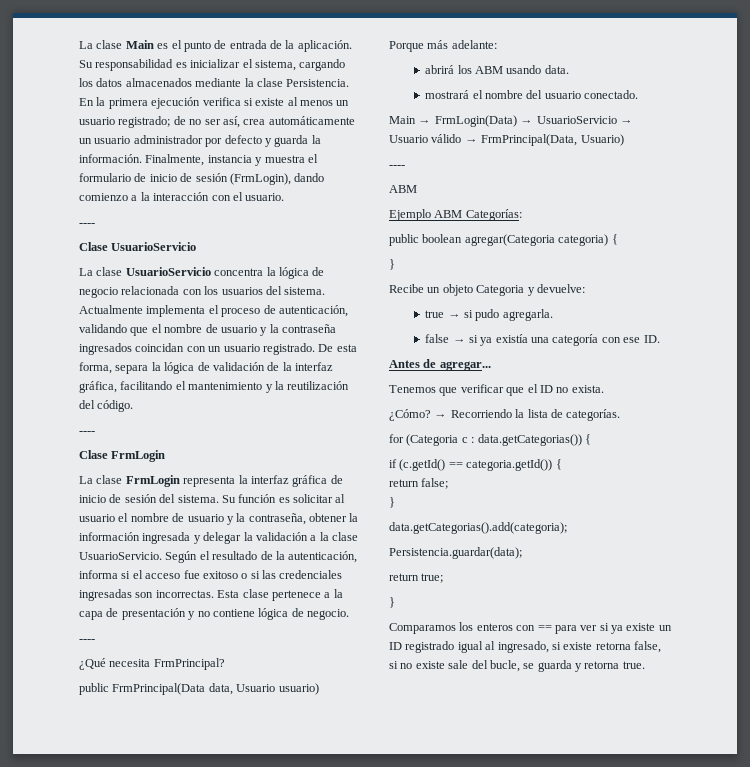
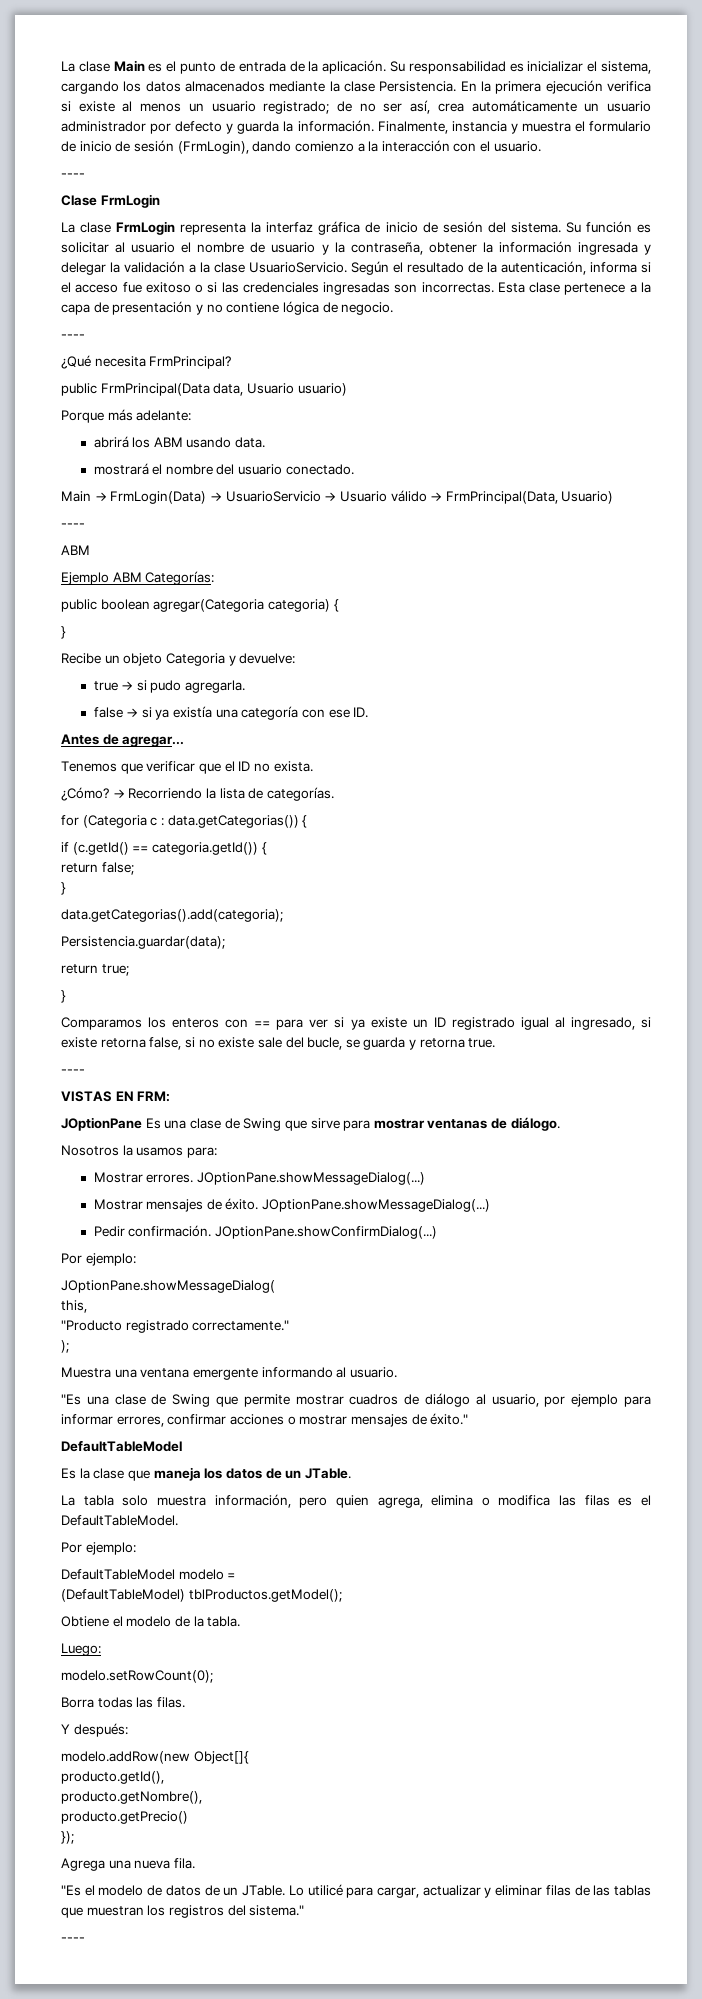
- Clase UsuarioServicio
- La clase UsuarioServicio concentra la lógica de negocio relacionada con los usuarios del sistema. Actualmente implementa el proceso de autenticación, validando que el nombre de usuario y la contraseña ingresados coincidan con un usuario registrado. De esta forma, separa la lógica de validación de la interfaz gráfica, facilitando el mantenimiento y la reutilización del código.
- ----
  Comparamos los enteros con == para ver si ya existe un ID registrado igual al ingresado, si existe retorna false, si no existe sale del bucle, se guarda y retorna true.
+ ----
+ VISTAS EN FRM:
+ JOptionPane Es una clase de Swing que sirve para mostrar ventanas de diálogo.
+ Nosotros la usamos para:
+ Mostrar errores. JOptionPane.showMessageDialog(...)
+ Mostrar mensajes de éxito. JOptionPane.showMessageDialog(...)
+ Pedir confirmación. JOptionPane.showConfirmDialog(...)
+ Por ejemplo:
+ JOptionPane.showMessageDialog(
+ this,
+ "Producto registrado correctamente."
+ );
+ Muestra una ventana emergente informando al usuario.
+ "Es una clase de Swing que permite mostrar cuadros de diálogo al usuario, por ejemplo para informar errores, confirmar acciones o mostrar mensajes de éxito."
+ DefaultTableModel
+ Es la clase que maneja los datos de un JTable.
+ La tabla solo muestra información, pero quien agrega, elimina o modifica las filas es el DefaultTableModel.
+ Por ejemplo:
+ DefaultTableModel modelo =
+ (DefaultTableModel) tblProductos.getModel();
+ Obtiene el modelo de la tabla.
+ Luego:
+ modelo.setRowCount(0);
+ Borra todas las filas.
+ Y después:
+ modelo.addRow(new Object[]{
+ producto.getId(),
+ producto.getNombre(),
+ producto.getPrecio()
+ });
+ Agrega una nueva fila.
+ "Es el modelo de datos de un JTable. Lo utilicé para cargar, actualizar y eliminar filas de las tablas que muestran los registros del sistema."
+ ----

